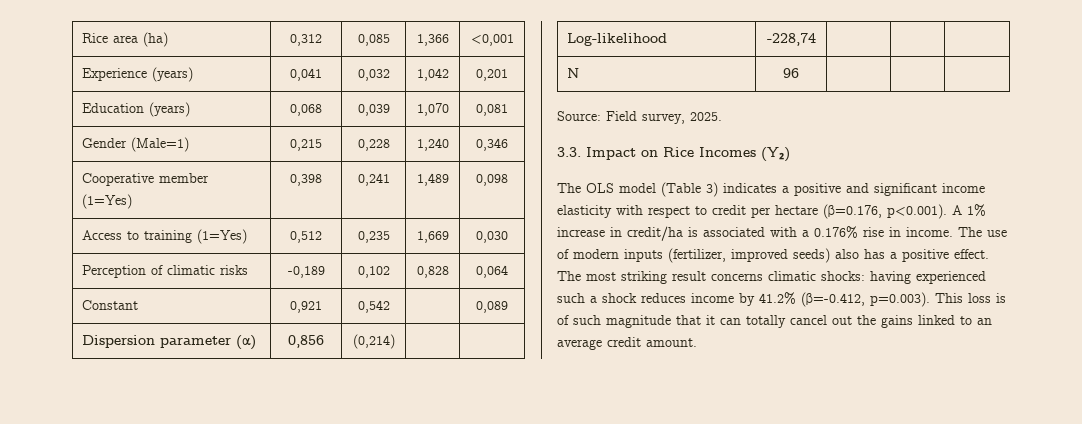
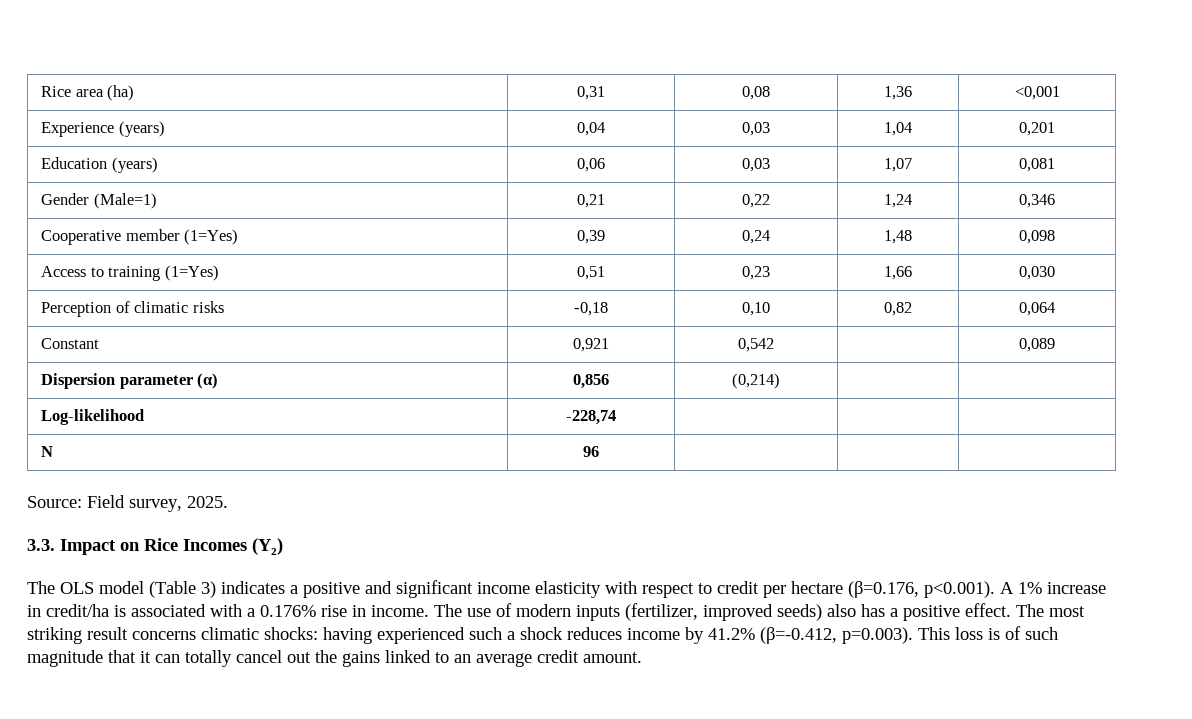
- Rice area (ha) | 0,312 | 0,085 | 1,366 | <0,001
+ Rice area (ha) | 0,31 | 0,08 | 1,36 | <0,001
- Experience (years) | 0,041 | 0,032 | 1,042 | 0,201
+ Experience (years) | 0,04 | 0,03 | 1,04 | 0,201
- Education (years) | 0,068 | 0,039 | 1,070 | 0,081
+ Education (years) | 0,06 | 0,03 | 1,07 | 0,081
- Gender (Male=1) | 0,215 | 0,228 | 1,240 | 0,346
+ Gender (Male=1) | 0,21 | 0,22 | 1,24 | 0,346
- Cooperative member (1=Yes) | 0,398 | 0,241 | 1,489 | 0,098
+ Cooperative member (1=Yes) | 0,39 | 0,24 | 1,48 | 0,098
- Access to training (1=Yes) | 0,512 | 0,235 | 1,669 | 0,030
+ Access to training (1=Yes) | 0,51 | 0,23 | 1,66 | 0,030
- Perception of climatic risks | -0,189 | 0,102 | 0,828 | 0,064
+ Perception of climatic risks | -0,18 | 0,10 | 0,82 | 0,064

